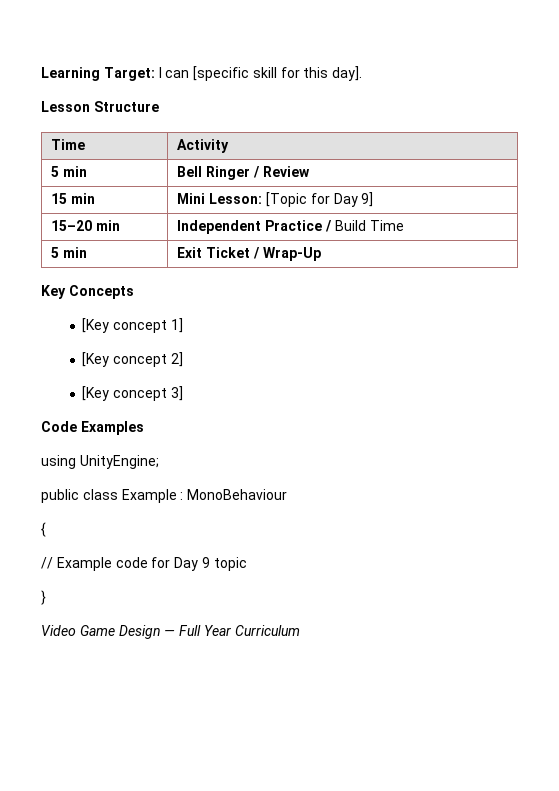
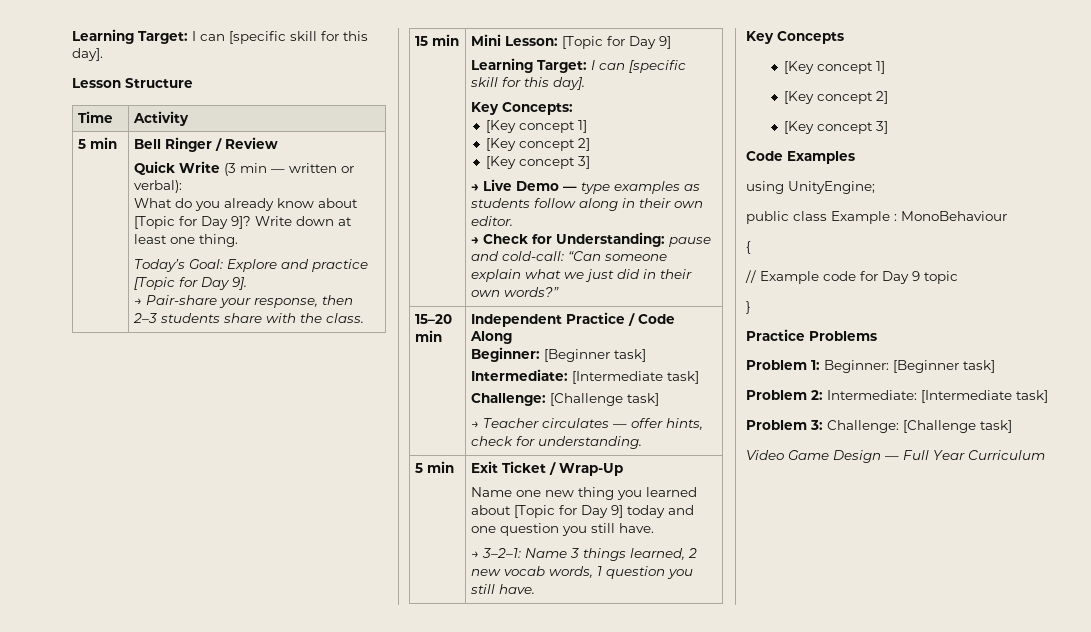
+ Quick Write (3 min — written or verbal):
+ What do you already know about [Topic for Day 9]? Write down at least one thing.
+ Today’s Goal: Explore and practice [Topic for Day 9].
+ → Pair-share your response, then 2–3 students share with the class.
  Mini Lesson: [Topic for Day 9]
+ Learning Target: I can [specific skill for this day].
+ Key Concepts:
+ [Key concept 1]
+ [Key concept 2]
+ [Key concept 3]
+ → Live Demo — type examples as students follow along in their own editor.
+ → Check for Understanding: pause and cold-call: “Can someone explain what we just did in their own words?”
- 15–20 min | Independent Practice / Build Time
+ 15–20 min | Independent Practice / Code Along
+ Beginner: [Beginner task]
+ Intermediate: [Intermediate task]
+ Challenge: [Challenge task]
+ → Teacher circulates — offer hints, check for understanding.
  5 min | Exit Ticket / Wrap-Up
+ Name one new thing you learned about [Topic for Day 9] today and one question you still have.
+ → 3–2–1: Name 3 things learned, 2 new vocab words, 1 question you still have.
+ Practice Problems
+ Problem 1: Beginner: [Beginner task]
+ Problem 2: Intermediate: [Intermediate task]
+ Problem 3: Challenge: [Challenge task]

